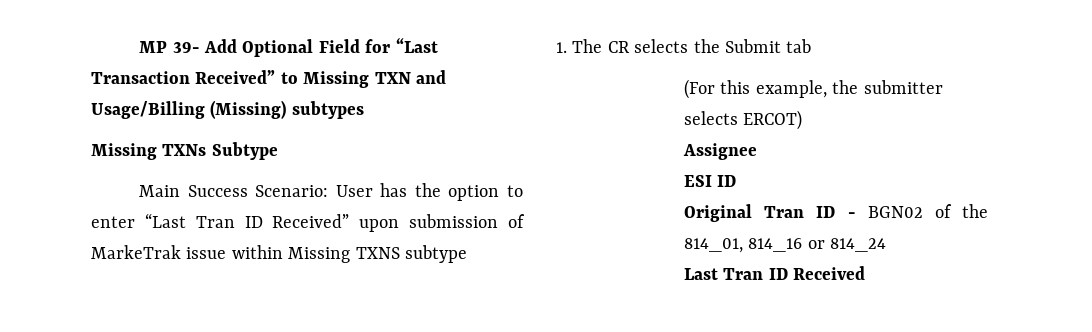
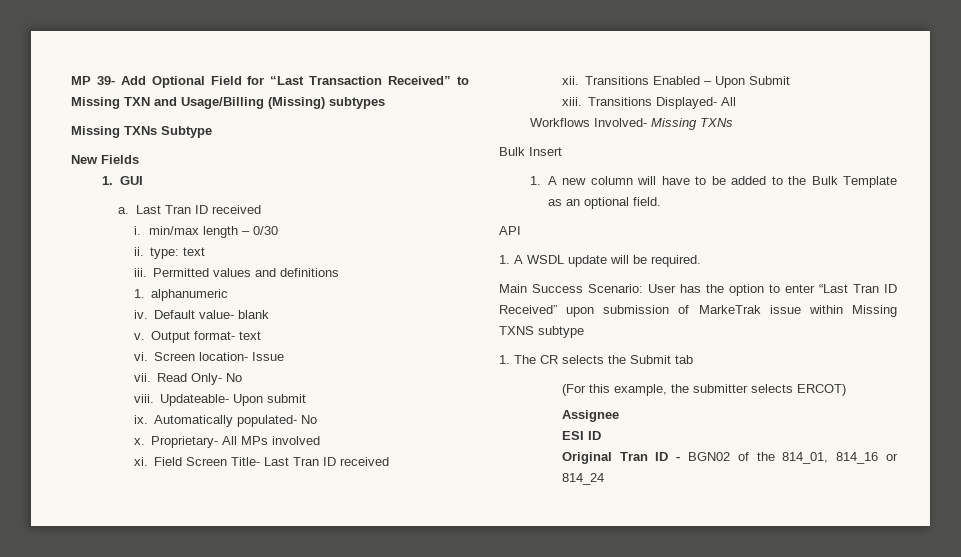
+ New Fields
+ 1. GUI
+ a. Last Tran ID received
+ i. min/max length – 0/30
+ ii. type: text
+ iii. Permitted values and definitions
+ 1. alphanumeric
+ iv. Default value- blank
+ v. Output format- text
+ vi. Screen location- Issue
+ vii. Read Only- No
+ viii. Updateable- Upon submit
+ ix. Automatically populated- No
+ x. Proprietary- All MPs involved
+ xi. Field Screen Title- Last Tran ID received
+ xii. Transitions Enabled – Upon Submit
+ xiii. Transitions Displayed- All
+ Workflows Involved- Missing TXNs
+ Bulk Insert
+ 1. A new column will have to be added to the Bulk Template as an optional field.
+ API
+ 1. A WSDL update will be required.
- Last Tran ID Received

